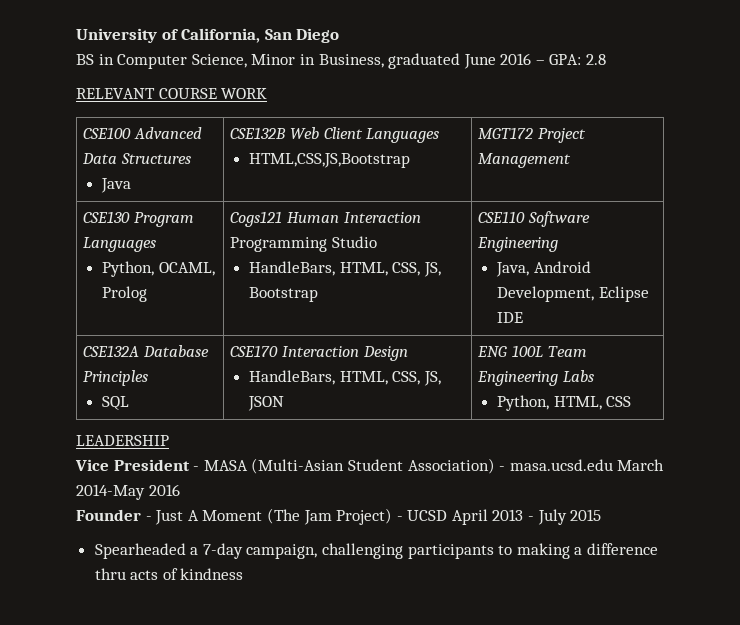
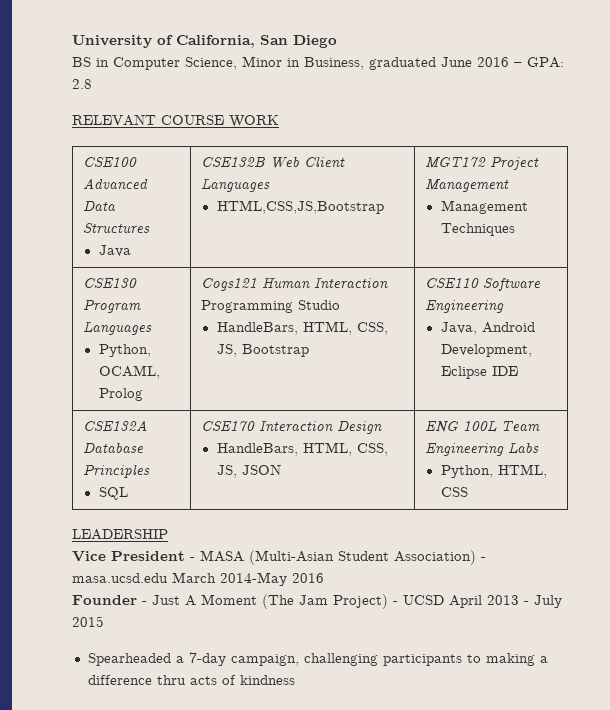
  CSE100 Advanced Data Structures
  Java | CSE132B Web Client Languages
  HTML,CSS,JS,Bootstrap | MGT172 Project Management
+ Management Techniques

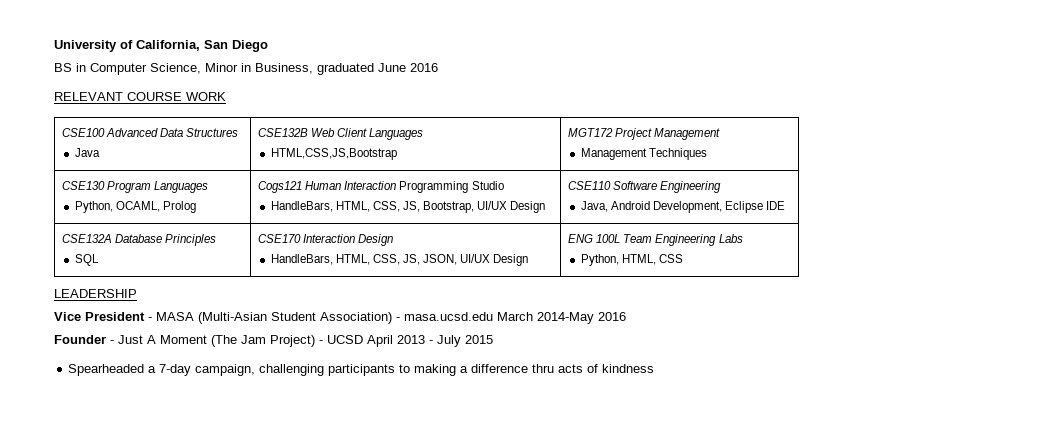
- BS in Computer Science, Minor in Business, graduated June 2016 – GPA: 2.8
+ BS in Computer Science, Minor in Business, graduated June 2016
  CSE130 Program Languages
  Python, OCAML, Prolog | Cogs121 Human Interaction Programming Studio
- HandleBars, HTML, CSS, JS, Bootstrap | CSE110 Software Engineering
+ HandleBars, HTML, CSS, JS, Bootstrap, UI/UX Design | CSE110 Software Engineering
  CSE132A Database Principles
  SQL | CSE170 Interaction Design
- HandleBars, HTML, CSS, JS, JSON | ENG 100L Team Engineering Labs
+ HandleBars, HTML, CSS, JS, JSON, UI/UX Design | ENG 100L Team Engineering Labs

